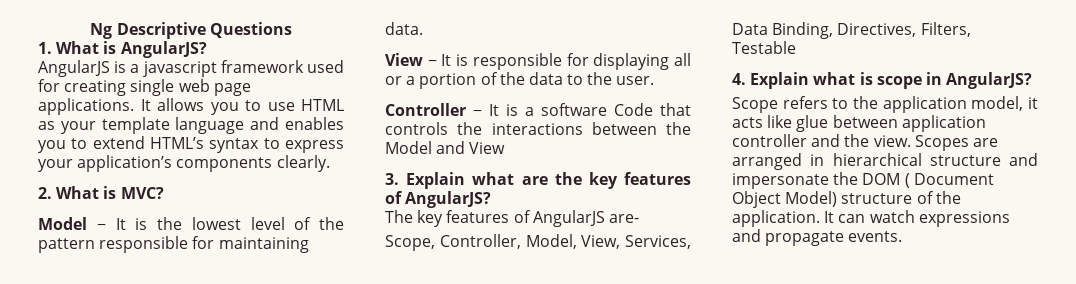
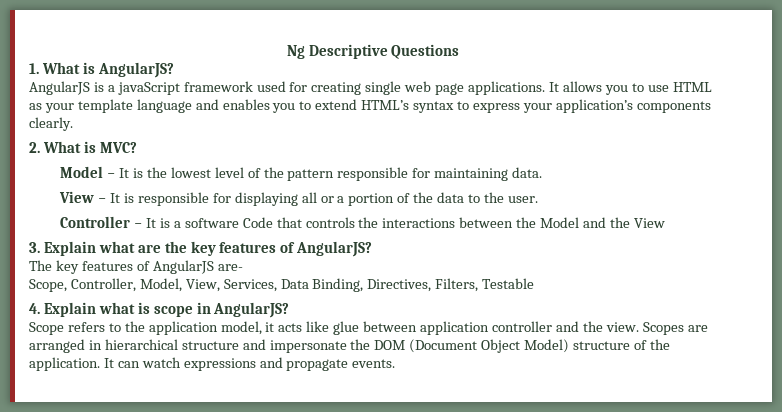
- AngularJS is a javascript framework used for creating single web page applications.
+ AngularJS is a javaScript framework used for creating single web page applications.
- Controller − It is a software Code that controls the interactions between the Model and View
+ Controller − It is a software Code that controls the interactions between the Model and the View
- Scopes are arranged in hierarchical structure and impersonate the DOM ( Document Object Model) structure of the application.
+ Scopes are arranged in hierarchical structure and impersonate the DOM (Document Object Model) structure of the application.

